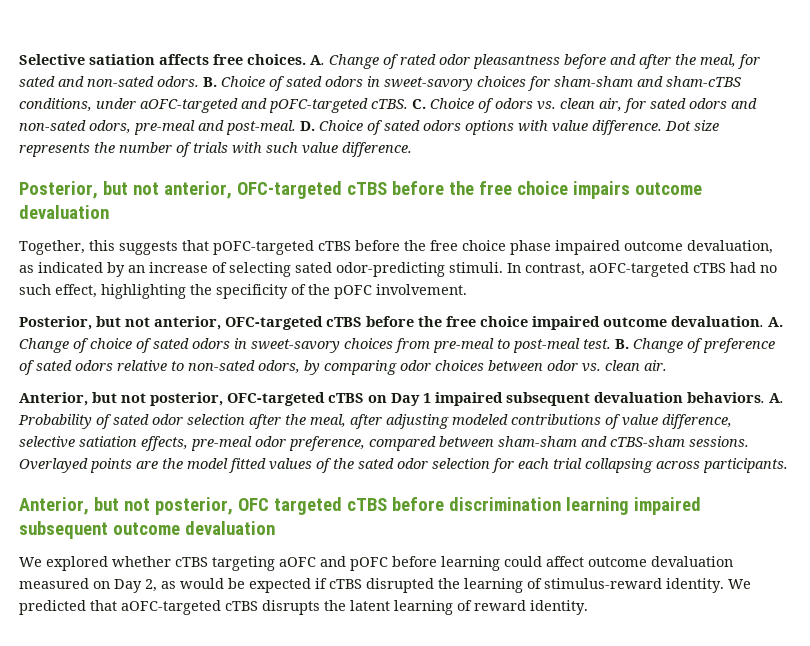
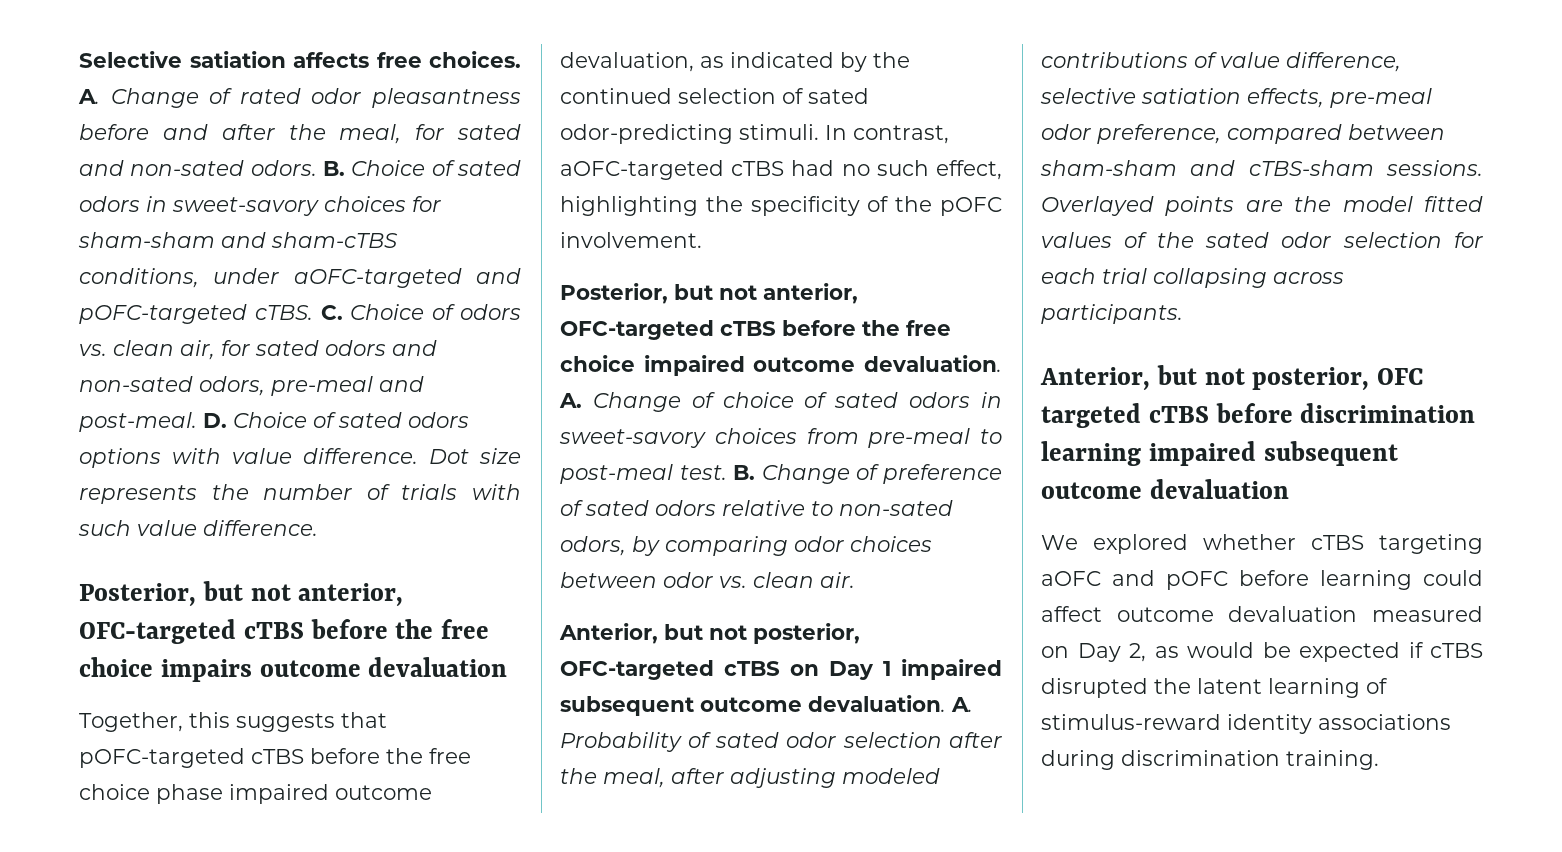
- Together, this suggests that pOFC-targeted cTBS before the free choice phase impaired outcome devaluation, as indicated by an increase of selecting sated odor-predicting stimuli.
+ Together, this suggests that pOFC-targeted cTBS before the free choice phase impaired outcome devaluation, as indicated by the continued selection of sated odor-predicting stimuli.
- Anterior, but not posterior, OFC-targeted cTBS on Day 1 impaired subsequent devaluation behaviors.
+ Anterior, but not posterior, OFC-targeted cTBS on Day 1 impaired subsequent outcome devaluation.
- We explored whether cTBS targeting aOFC and pOFC before learning could affect outcome devaluation measured on Day 2, as would be expected if cTBS disrupted the learning of stimulus-reward identity. We predicted that aOFC-targeted cTBS disrupts the latent learning of reward identity.
+ We explored whether cTBS targeting aOFC and pOFC before learning could affect outcome devaluation measured on Day 2, as would be expected if cTBS disrupted the latent learning of stimulus-reward identity associations during discrimination training.

